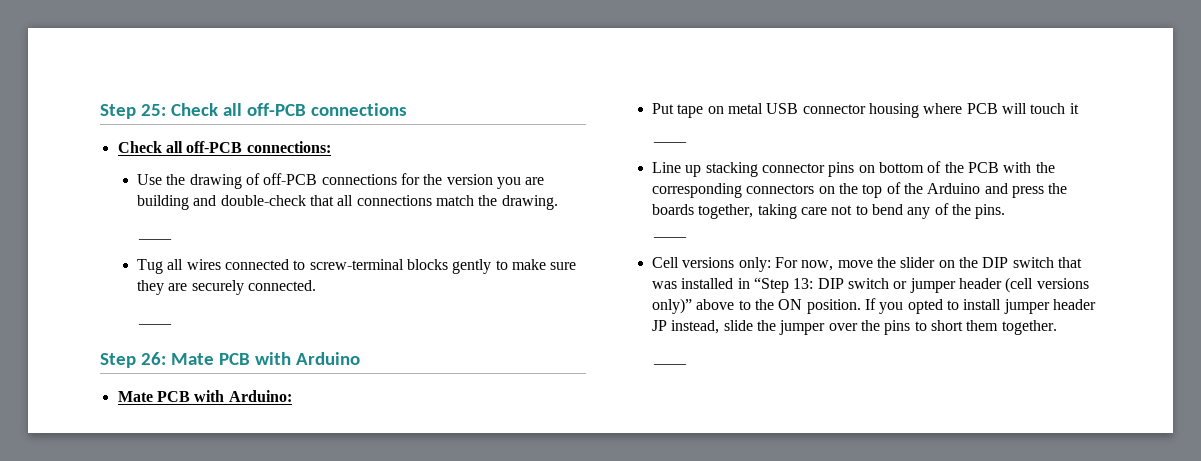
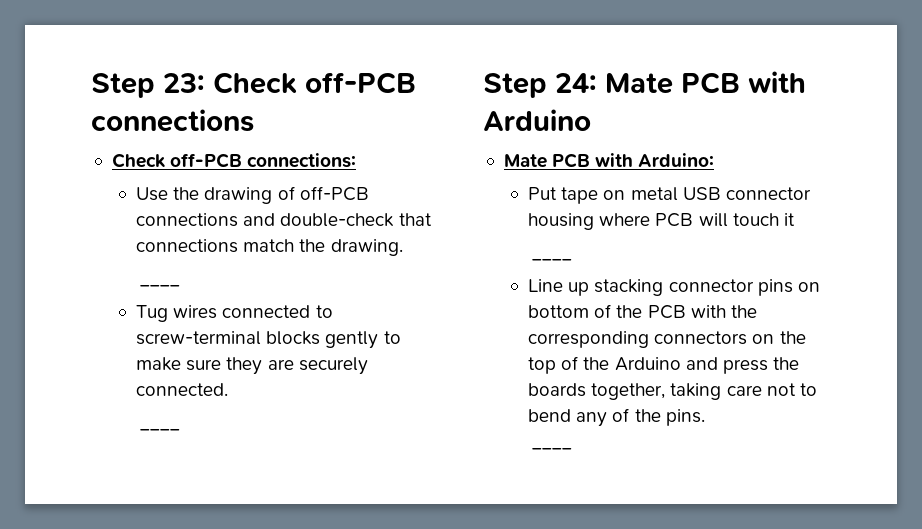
- Step 25: Check all off-PCB connections
+ Step 23: Check off-PCB connections
- Check all off-PCB connections:
+ Check off-PCB connections:
- Use the drawing of off-PCB connections for the version you are building and double-check that all connections match the drawing.
+ Use the drawing of off-PCB connections and double-check that connections match the drawing.
- Tug all wires connected to screw-terminal blocks gently to make sure they are securely connected.
+ Tug wires connected to screw-terminal blocks gently to make sure they are securely connected.
- Step 26: Mate PCB with Arduino
+ Step 24: Mate PCB with Arduino
- Cell versions only: For now, move the slider on the DIP switch that was installed in “Step 13: DIP switch or jumper header (cell versions only)” above to the ON position. If you opted to install jumper header JP instead, slide the jumper over the pins to short them together.
- ____

